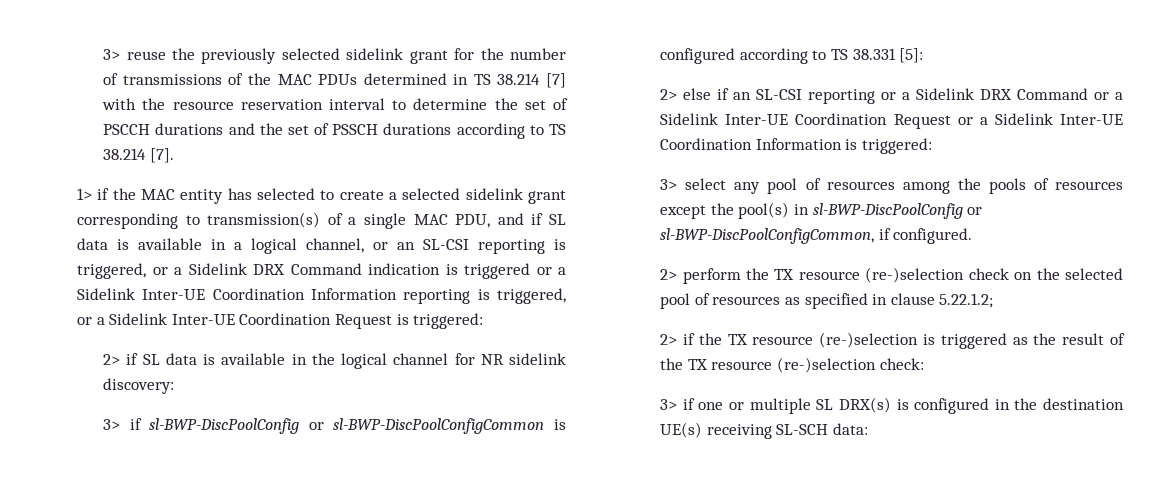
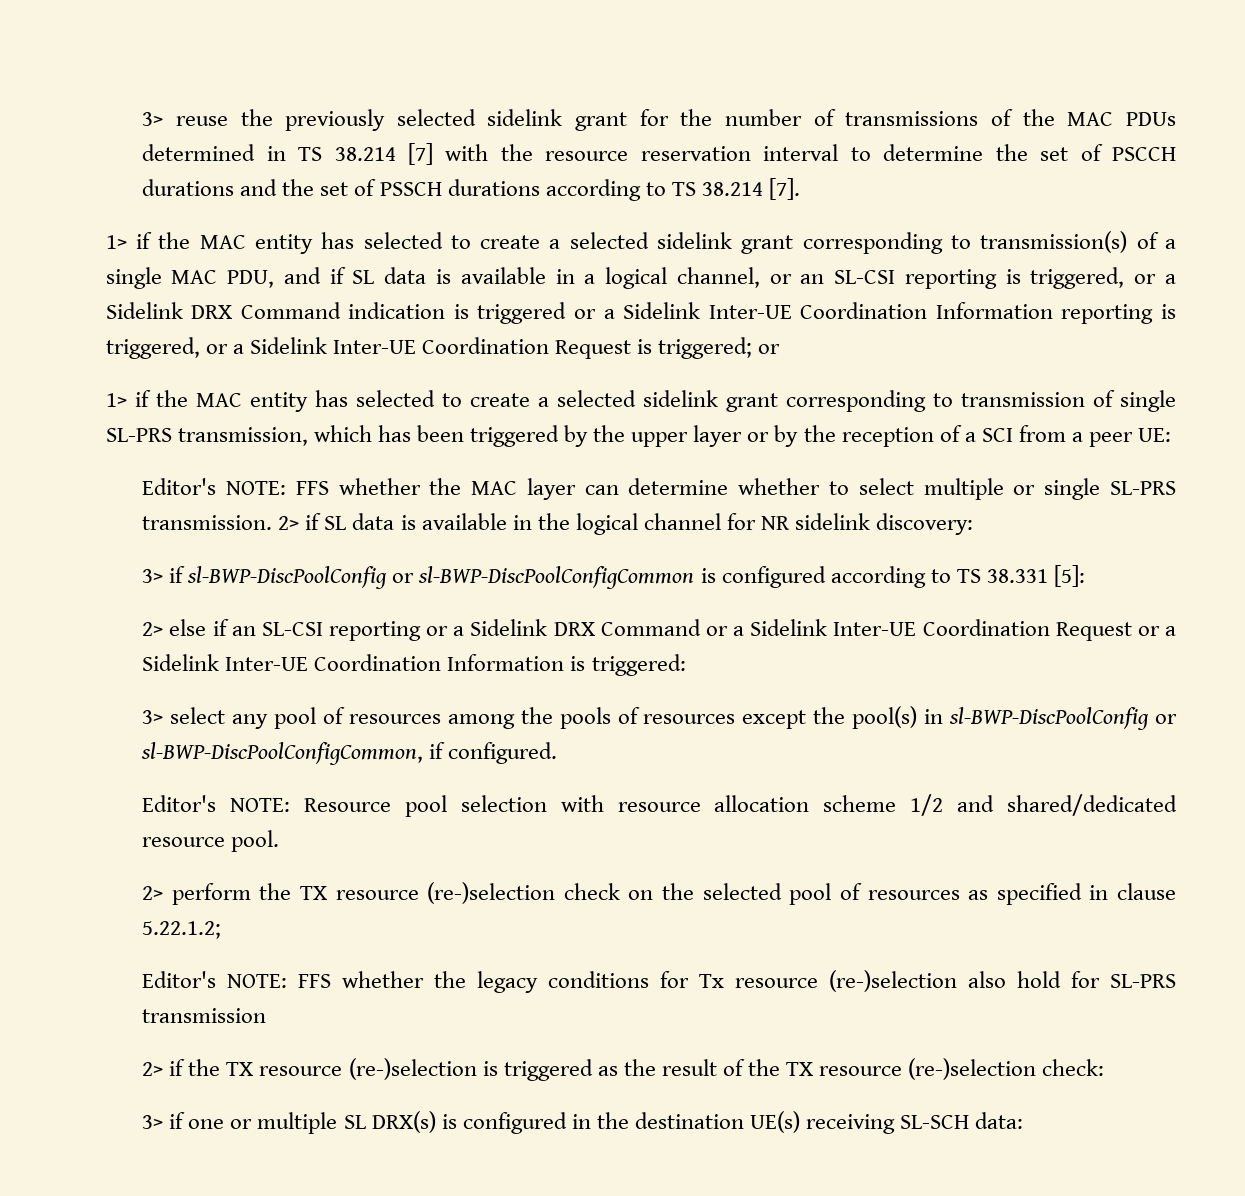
- 1> if the MAC entity has selected to create a selected sidelink grant corresponding to transmission(s) of a single MAC PDU, and if SL data is available in a logical channel, or an SL-CSI reporting is triggered, or a Sidelink DRX Command indication is triggered or a Sidelink Inter-UE Coordination Information reporting is triggered, or a Sidelink Inter-UE Coordination Request is triggered:
- 2> if SL data is available in the logical channel for NR sidelink discovery:
+ 1> if the MAC entity has selected to create a selected sidelink grant corresponding to transmission(s) of a single MAC PDU, and if SL data is available in a logical channel, or an SL-CSI reporting is triggered, or a Sidelink DRX Command indication is triggered or a Sidelink Inter-UE Coordination Information reporting is triggered, or a Sidelink Inter-UE Coordination Request is triggered; or
+ 1> if the MAC entity has selected to create a selected sidelink grant corresponding to transmission of single SL-PRS transmission, which has been triggered by the upper layer or by the reception of a SCI from a peer UE:
+ Editor's NOTE: FFS whether the MAC layer can determine whether to select multiple or single SL-PRS transmission. 2> if SL data is available in the logical channel for NR sidelink discovery:
+ Editor's NOTE: Resource pool selection with resource allocation scheme 1/2 and shared/dedicated resource pool.
+ Editor's NOTE: FFS whether the legacy conditions for Tx resource (re-)selection also hold for SL-PRS transmission

